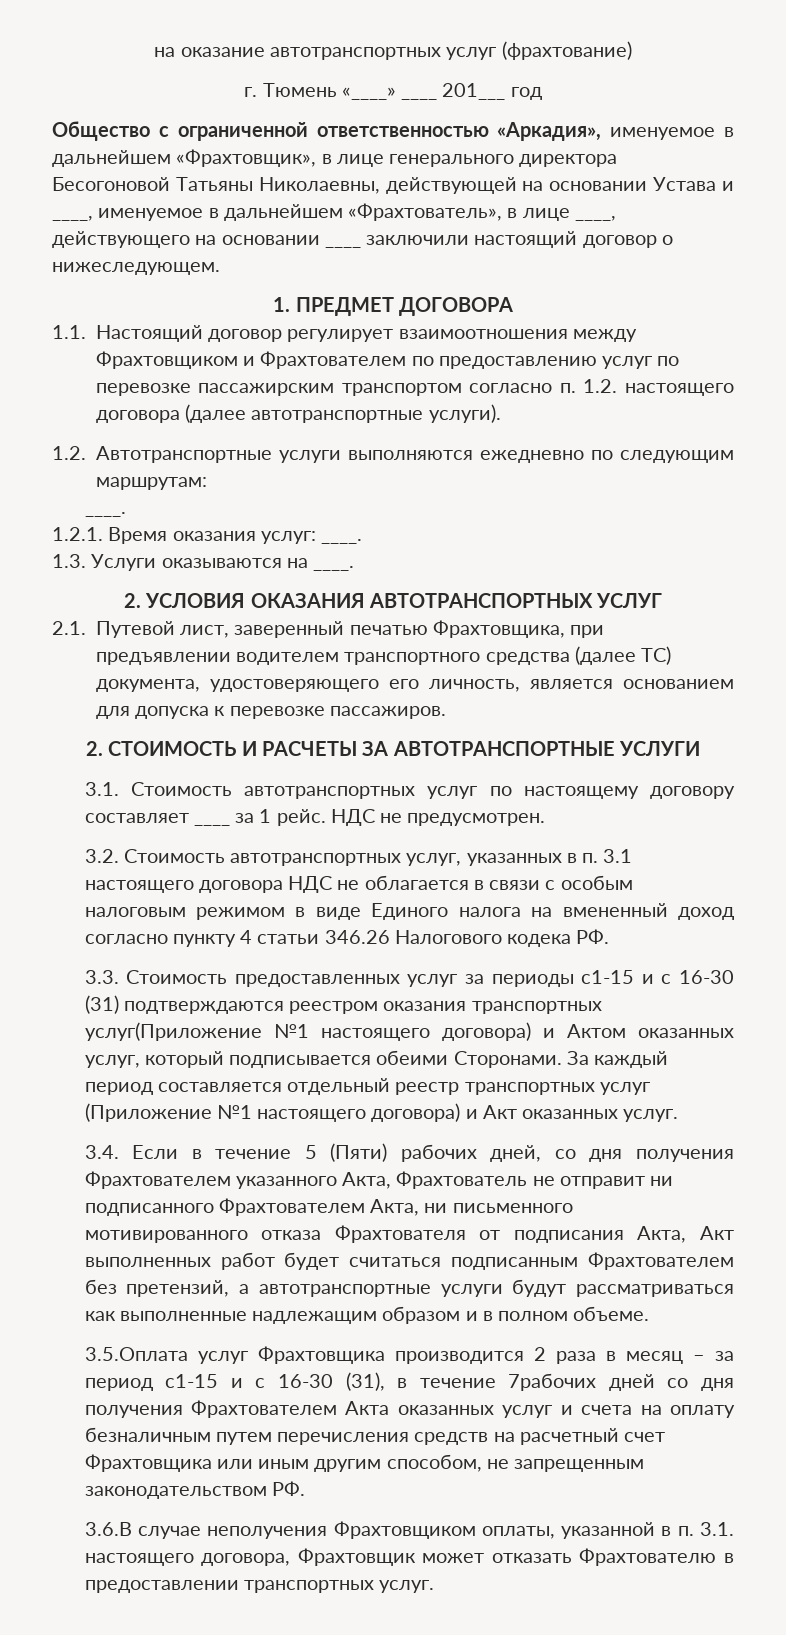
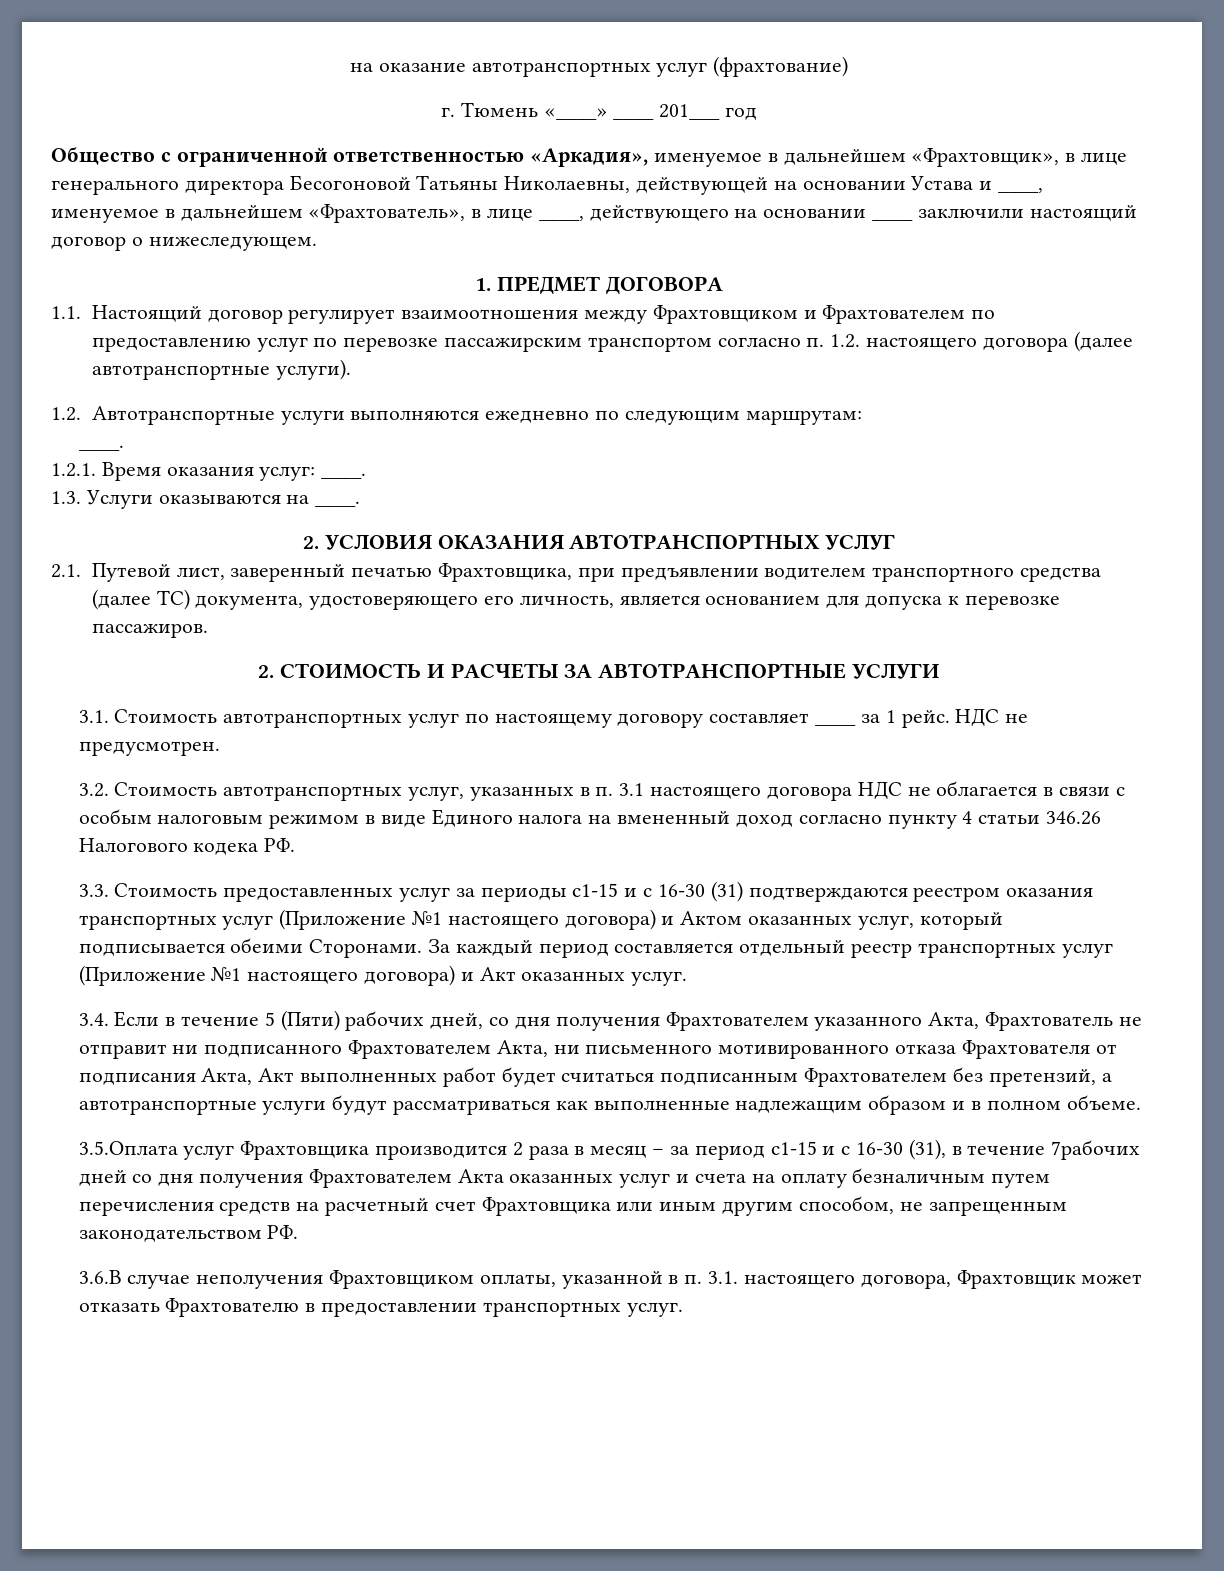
- 3.3. Стоимость предоставленных услуг за периоды с1-15 и с 16-30 (31) подтверждаются реестром оказания транспортных услуг(Приложение №1 настоящего договора) и Актом оказанных услуг, который подписывается обеими Сторонами.
+ 3.3. Стоимость предоставленных услуг за периоды с1-15 и с 16-30 (31) подтверждаются реестром оказания транспортных услуг (Приложение №1 настоящего договора) и Актом оказанных услуг, который подписывается обеими Сторонами.

